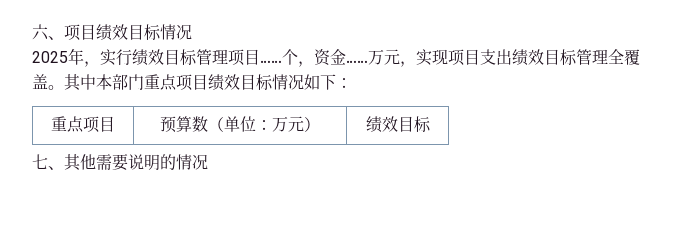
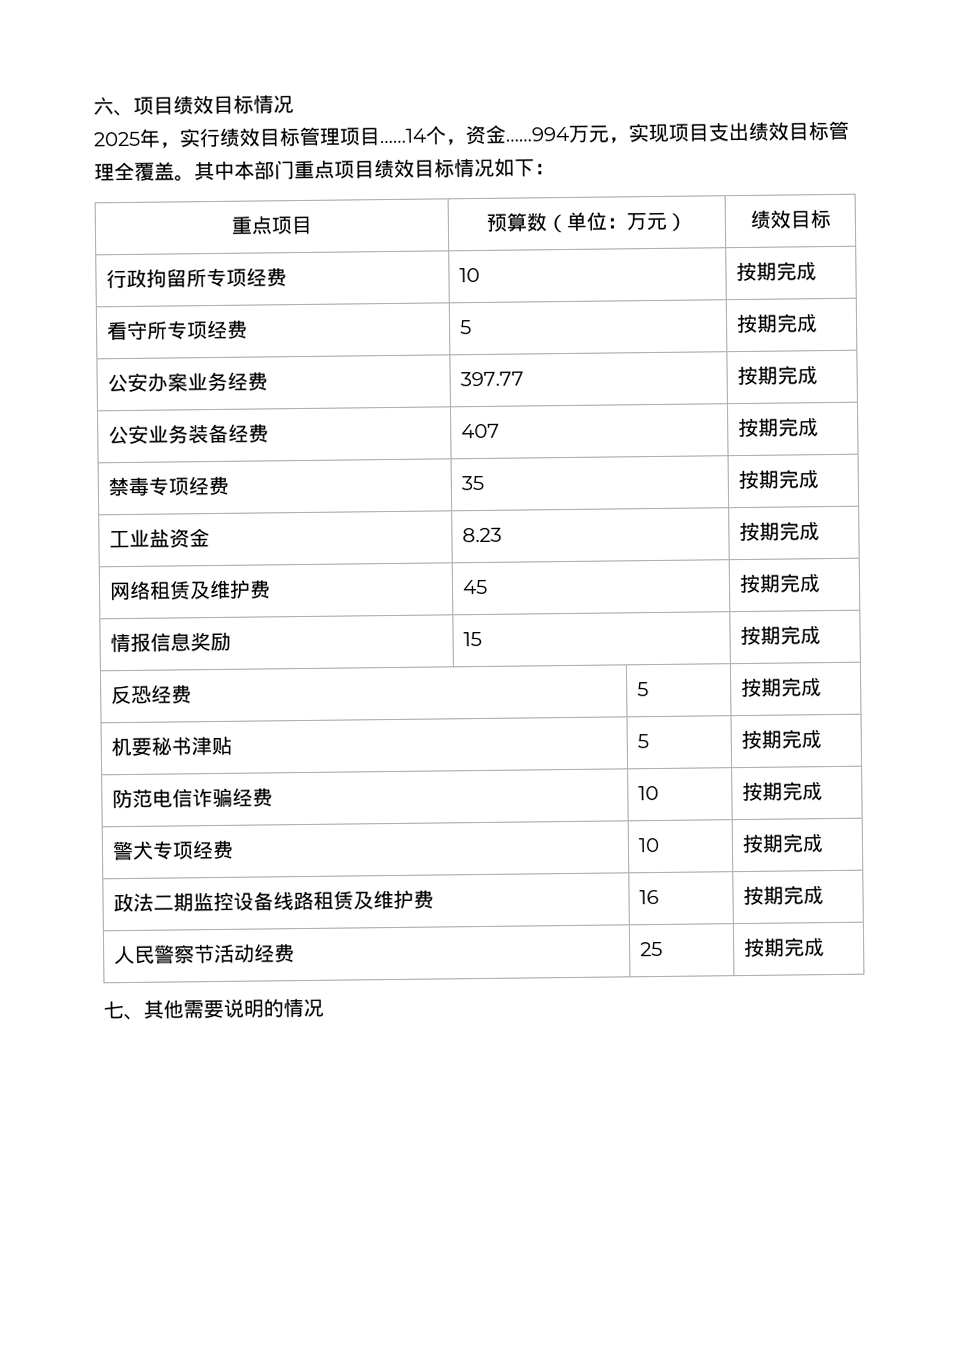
- 2025年，实行绩效目标管理项目……个，资金……万元，实现项目支出绩效目标管理全覆盖。
+ 2025年，实行绩效目标管理项目……14个，资金……994万元，实现项目支出绩效目标管理全覆盖。
+ 行政拘留所专项经费 | 10 | 按期完成
+ 看守所专项经费 | 5 | 按期完成
+ 公安办案业务经费 | 397.77 | 按期完成
+ 公安业务装备经费 | 407 | 按期完成
+ 禁毒专项经费 | 35 | 按期完成
+ 工业盐资金 | 8.23 | 按期完成
+ 网络租赁及维护费 | 45 | 按期完成
+ 情报信息奖励 | 15 | 按期完成
+ 反恐经费 | 5 | 按期完成
+ 机要秘书津贴 | 5 | 按期完成
+ 防范电信诈骗经费 | 10 | 按期完成
+ 警犬专项经费 | 10 | 按期完成
+ 政法二期监控设备线路租赁及维护费 | 16 | 按期完成
+ 人民警察节活动经费 | 25 | 按期完成

